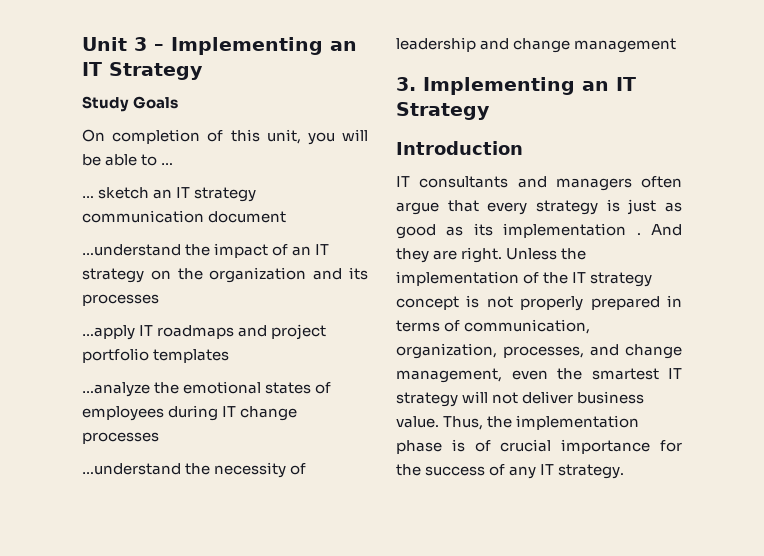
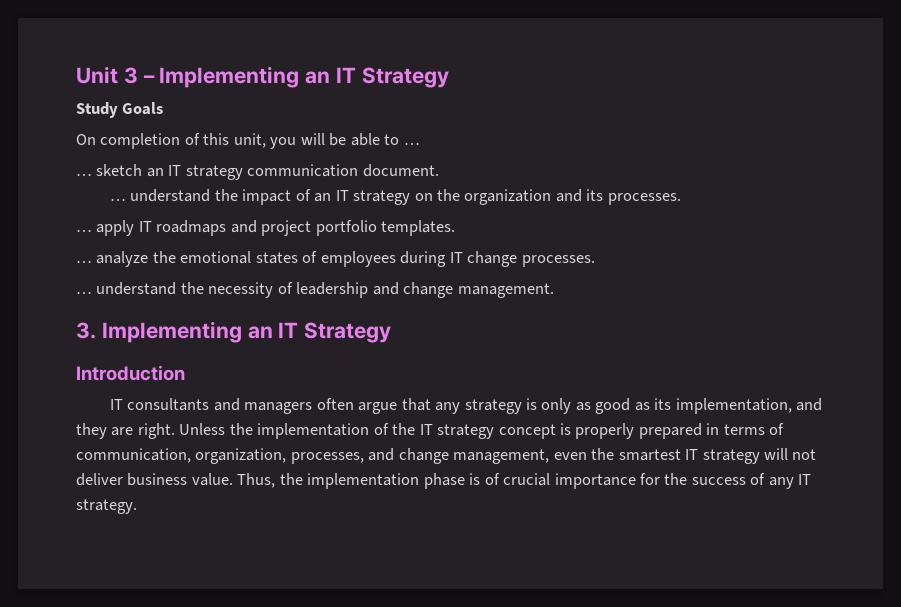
- … sketch an IT strategy communication document
- …understand the impact of an IT strategy on the organization and its processes
- …apply IT roadmaps and project portfolio templates
- …analyze the emotional states of employees during IT change processes
- …understand the necessity of leadership and change management
+ … sketch an IT strategy communication document.
+ … understand the impact of an IT strategy on the organization and its processes.
+ … apply IT roadmaps and project portfolio templates.
+ … analyze the emotional states of employees during IT change processes.
+ … understand the necessity of leadership and change management.
- IT consultants and managers often argue that every strategy is just as good as its implementation . And they are right.
+ IT consultants and managers often argue that any strategy is only as good as its implementation, and they are right.
- Unless the implementation of the IT strategy concept is not properly prepared in terms of communication, organization, processes, and change management, even the smartest IT strategy will not deliver business value.
+ Unless the implementation of the IT strategy concept is properly prepared in terms of communication, organization, processes, and change management, even the smartest IT strategy will not deliver business value.

